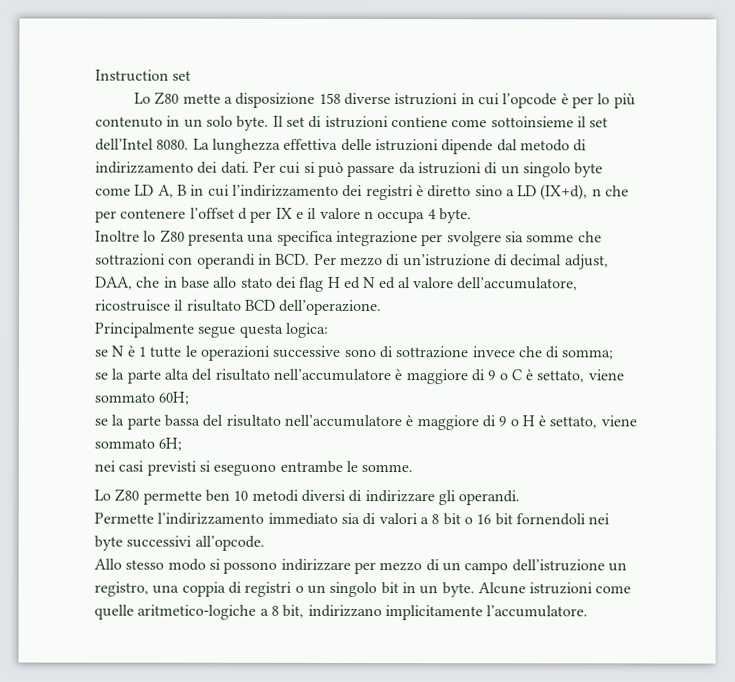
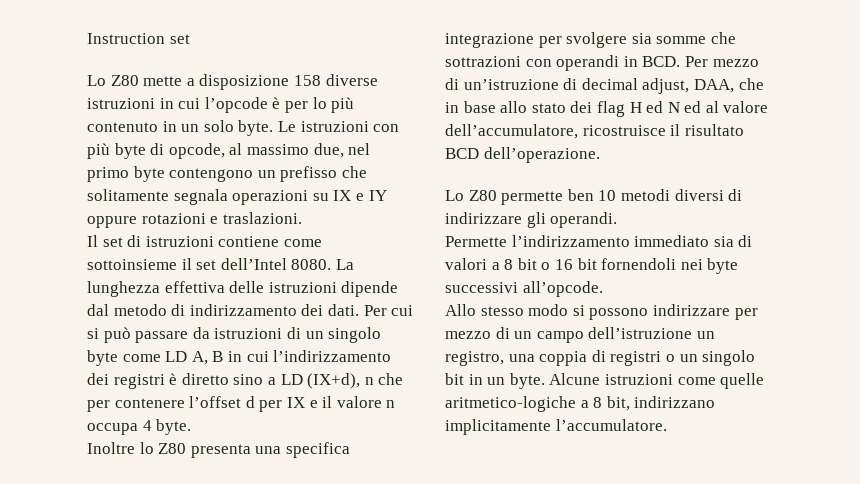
- Lo Z80 mette a disposizione 158 diverse istruzioni in cui l’opcode è per lo più contenuto in un solo byte. Il set di istruzioni contiene come sottoinsieme il set dell’Intel 8080.
+ Lo Z80 mette a disposizione 158 diverse istruzioni in cui l’opcode è per lo più contenuto in un solo byte. Le istruzioni con più byte di opcode, al massimo due, nel primo byte contengono un prefisso che solitamente segnala operazioni su IX e IY oppure rotazioni e traslazioni.
+ Il set di istruzioni contiene come sottoinsieme il set dell’Intel 8080.
- Principalmente segue questa logica:
- se N è 1 tutte le operazioni successive sono di sottrazione invece che di somma;
- se la parte alta del risultato nell’accumulatore è maggiore di 9 o C è settato, viene sommato 60H;
- se la parte bassa del risultato nell’accumulatore è maggiore di 9 o H è settato, viene sommato 6H;
- nei casi previsti si eseguono entrambe le somme.

